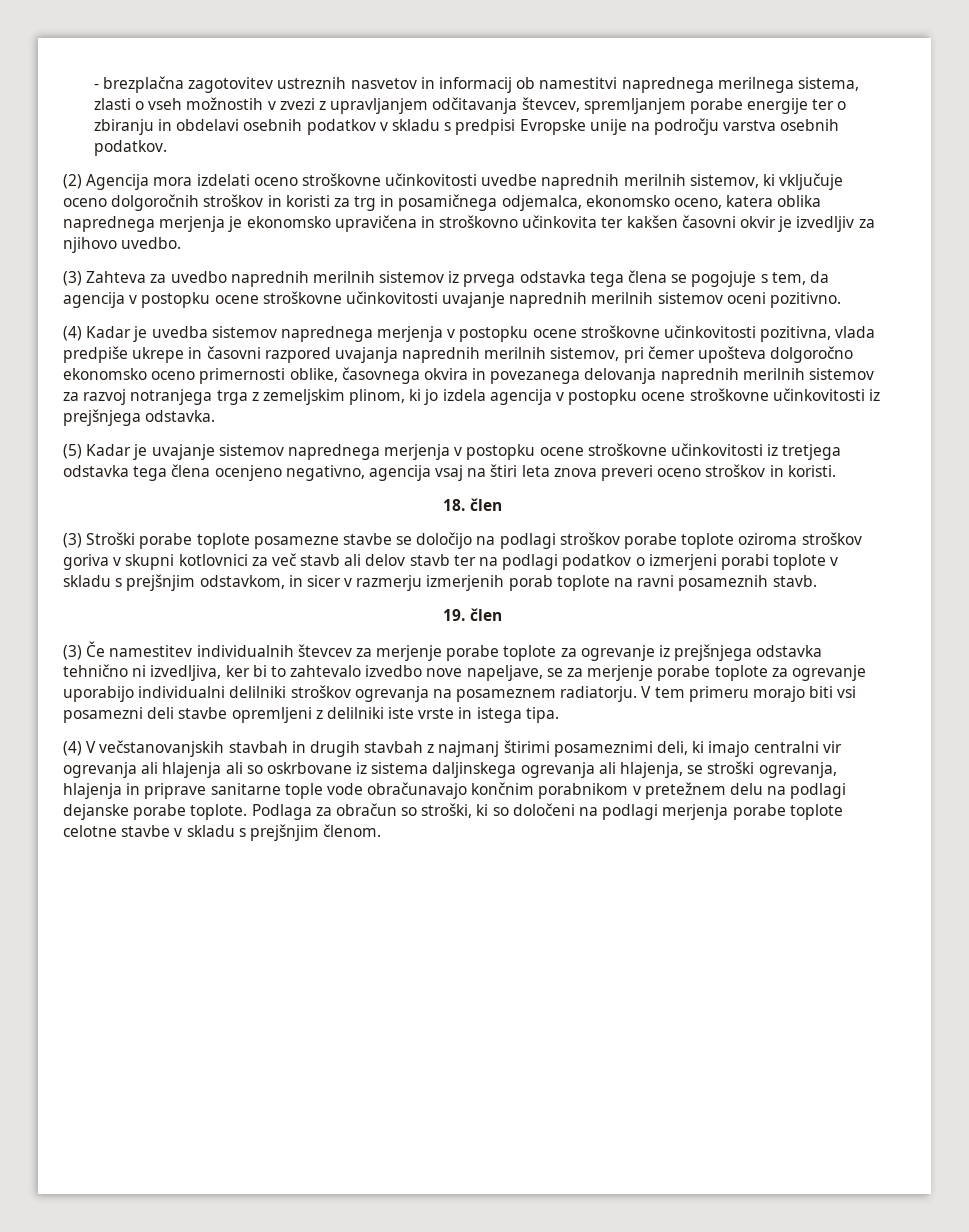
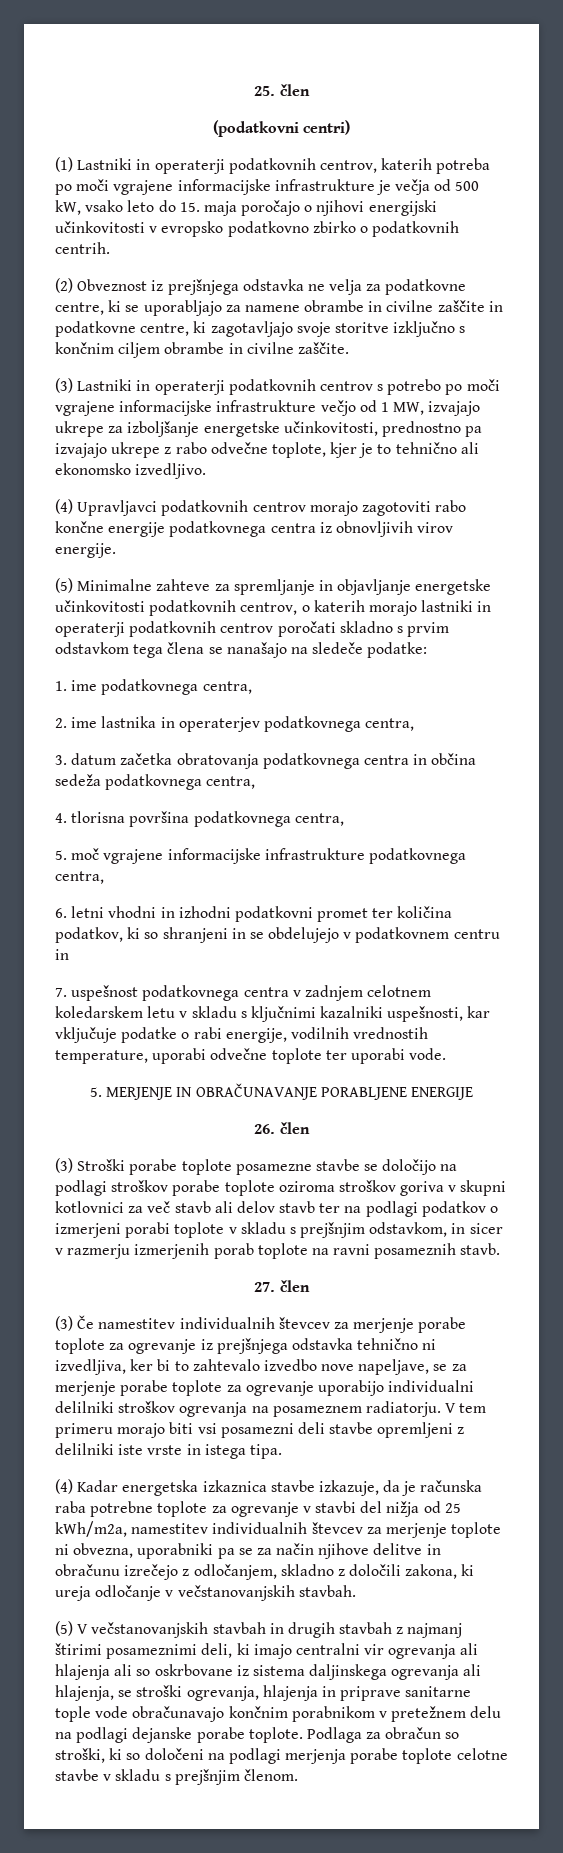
- - brezplačna zagotovitev ustreznih nasvetov in informacij ob namestitvi naprednega merilnega sistema, zlasti o vseh možnostih v zvezi z upravljanjem odčitavanja števcev, spremljanjem porabe energije ter o zbiranju in obdelavi osebnih podatkov v skladu s predpisi Evropske unije na področju varstva osebnih podatkov.
- (2) Agencija mora izdelati oceno stroškovne učinkovitosti uvedbe naprednih merilnih sistemov, ki vključuje oceno dolgoročnih stroškov in koristi za trg in posamičnega odjemalca, ekonomsko oceno, katera oblika naprednega merjenja je ekonomsko upravičena in stroškovno učinkovita ter kakšen časovni okvir je izvedljiv za njihovo uvedbo.
- (3) Zahteva za uvedbo naprednih merilnih sistemov iz prvega odstavka tega člena se pogojuje s tem, da agencija v postopku ocene stroškovne učinkovitosti uvajanje naprednih merilnih sistemov oceni pozitivno.
- (4) Kadar je uvedba sistemov naprednega merjenja v postopku ocene stroškovne učinkovitosti pozitivna, vlada predpiše ukrepe in časovni razpored uvajanja naprednih merilnih sistemov, pri čemer upošteva dolgoročno ekonomsko oceno primernosti oblike, časovnega okvira in povezanega delovanja naprednih merilnih sistemov za razvoj notranjega trga z zemeljskim plinom, ki jo izdela agencija v postopku ocene stroškovne učinkovitosti iz prejšnjega odstavka.
- (5) Kadar je uvajanje sistemov naprednega merjenja v postopku ocene stroškovne učinkovitosti iz tretjega odstavka tega člena ocenjeno negativno, agencija vsaj na štiri leta znova preveri oceno stroškov in koristi.
- 18. člen
+ 25. člen
+ (podatkovni centri)
+ (1) Lastniki in operaterji podatkovnih centrov, katerih potreba po moči vgrajene informacijske infrastrukture je večja od 500 kW, vsako leto do 15. maja poročajo o njihovi energijski učinkovitosti v evropsko podatkovno zbirko o podatkovnih centrih.
+ (2) Obveznost iz prejšnjega odstavka ne velja za podatkovne centre, ki se uporabljajo za namene obrambe in civilne zaščite in podatkovne centre, ki zagotavljajo svoje storitve izključno s končnim ciljem obrambe in civilne zaščite.
+ (3) Lastniki in operaterji podatkovnih centrov s potrebo po moči vgrajene informacijske infrastrukture večjo od 1 MW, izvajajo ukrepe za izboljšanje energetske učinkovitosti, prednostno pa izvajajo ukrepe z rabo odvečne toplote, kjer je to tehnično ali ekonomsko izvedljivo.
+ (4) Upravljavci podatkovnih centrov morajo zagotoviti rabo končne energije podatkovnega centra iz obnovljivih virov energije.
+ (5) Minimalne zahteve za spremljanje in objavljanje energetske učinkovitosti podatkovnih centrov, o katerih morajo lastniki in operaterji podatkovnih centrov poročati skladno s prvim odstavkom tega člena se nanašajo na sledeče podatke:
+ 1. ime podatkovnega centra,
+ 2. ime lastnika in operaterjev podatkovnega centra,
+ 3. datum začetka obratovanja podatkovnega centra in občina sedeža podatkovnega centra,
+ 4. tlorisna površina podatkovnega centra,
+ 5. moč vgrajene informacijske infrastrukture podatkovnega centra,
+ 6. letni vhodni in izhodni podatkovni promet ter količina podatkov, ki so shranjeni in se obdelujejo v podatkovnem centru in
+ 7. uspešnost podatkovnega centra v zadnjem celotnem koledarskem letu v skladu s ključnimi kazalniki uspešnosti, kar vključuje podatke o rabi energije, vodilnih vrednostih temperature, uporabi odvečne toplote ter uporabi vode.
+ 5. MERJENJE IN OBRAČUNAVANJE PORABLJENE ENERGIJE
+ 26. člen
- 19. člen
+ 27. člen
- (4) V večstanovanjskih stavbah in drugih stavbah z najmanj štirimi posameznimi deli, ki imajo centralni vir ogrevanja ali hlajenja ali so oskrbovane iz sistema daljinskega ogrevanja ali hlajenja, se stroški ogrevanja, hlajenja in priprave sanitarne tople vode obračunavajo končnim porabnikom v pretežnem delu na podlagi dejanske porabe toplote.
+ (4) Kadar energetska izkaznica stavbe izkazuje, da je računska raba potrebne toplote za ogrevanje v stavbi del nižja od 25 kWh/m2a, namestitev individualnih števcev za merjenje toplote ni obvezna, uporabniki pa se za način njihove delitve in obračunu izrečejo z odločanjem, skladno z določili zakona, ki ureja odločanje v večstanovanjskih stavbah.
+ (5) V večstanovanjskih stavbah in drugih stavbah z najmanj štirimi posameznimi deli, ki imajo centralni vir ogrevanja ali hlajenja ali so oskrbovane iz sistema daljinskega ogrevanja ali hlajenja, se stroški ogrevanja, hlajenja in priprave sanitarne tople vode obračunavajo končnim porabnikom v pretežnem delu na podlagi dejanske porabe toplote.

